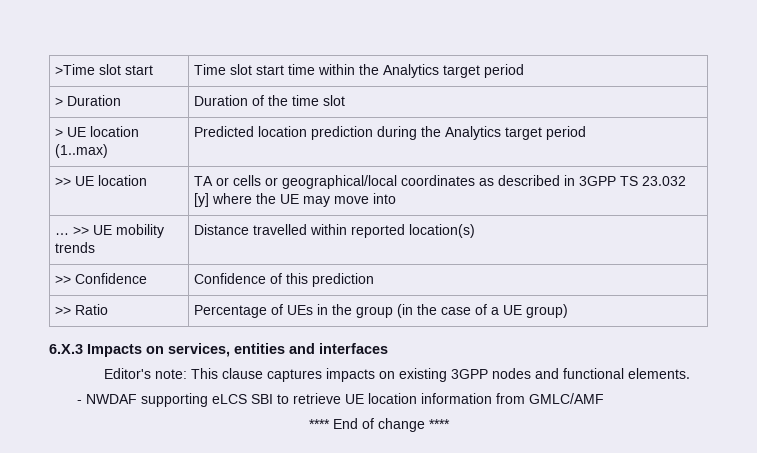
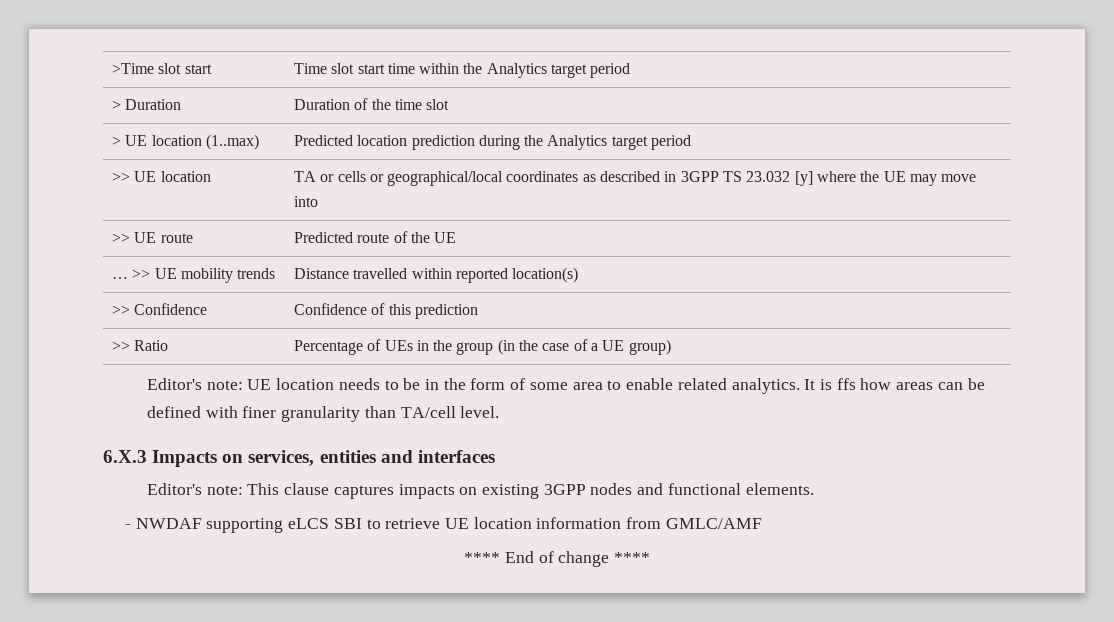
+ >> UE route | Predicted route of the UE
+ Editor's note: UE location needs to be in the form of some area to enable related analytics. It is ffs how areas can be defined with finer granularity than TA/cell level.

